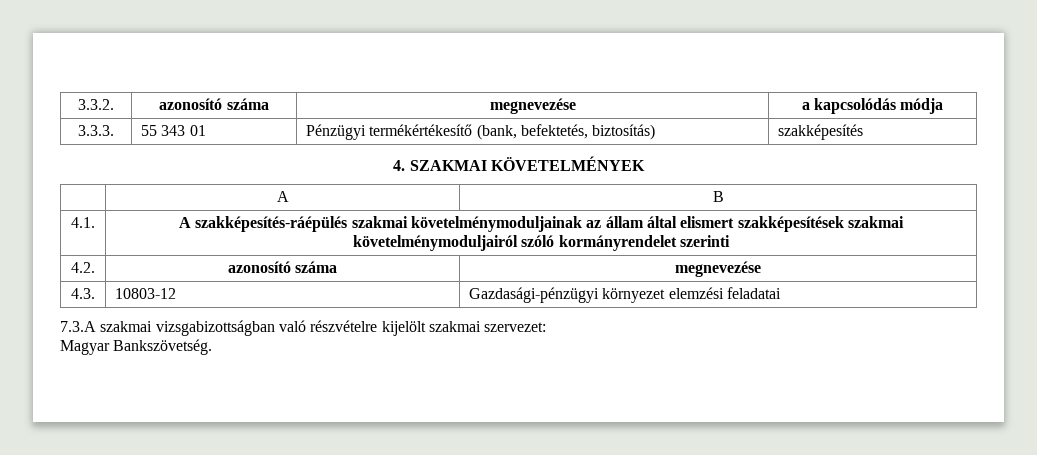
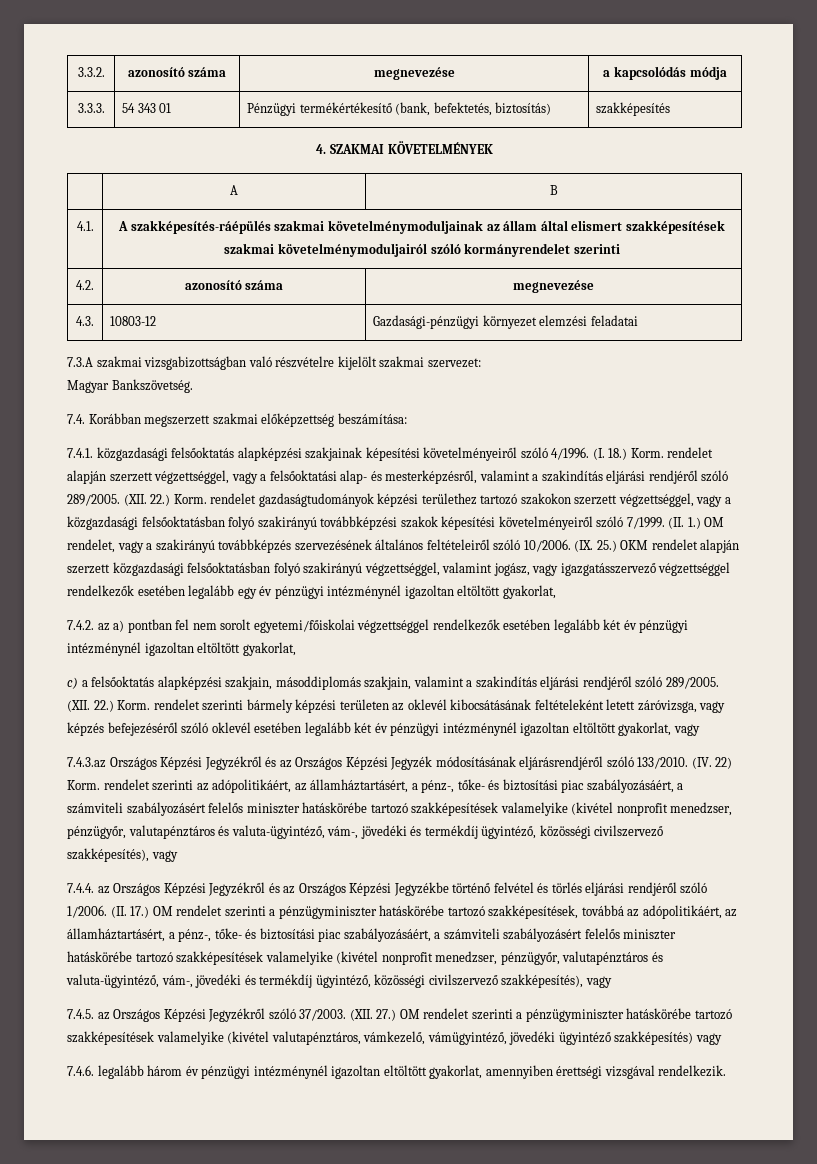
- 3.3.3. | 55 343 01 | Pénzügyi termékértékesítő (bank, befektetés, biztosítás) | szakképesítés
+ 3.3.3. | 54 343 01 | Pénzügyi termékértékesítő (bank, befektetés, biztosítás) | szakképesítés
+ 7.4. Korábban megszerzett szakmai előképzettség beszámítása:
+ 7.4.1. közgazdasági felsőoktatás alapképzési szakjainak képesítési követelményeiről szóló 4/1996. (I. 18.) Korm. rendelet alapján szerzett végzettséggel, vagy a felsőoktatási alap- és mesterképzésről, valamint a szakindítás eljárási rendjéről szóló 289/2005. (XII. 22.) Korm. rendelet gazdaságtudományok képzési területhez tartozó szakokon szerzett végzettséggel, vagy a közgazdasági felsőoktatásban folyó szakirányú továbbképzési szakok képesítési követelményeiről szóló 7/1999. (II. 1.) OM rendelet, vagy a szakirányú továbbképzés szervezésének általános feltételeiről szóló 10/2006. (IX. 25.) OKM rendelet alapján szerzett közgazdasági felsőoktatásban folyó szakirányú végzettséggel, valamint jogász, vagy igazgatásszervező végzettséggel rendelkezők esetében legalább egy év pénzügyi intézménynél igazoltan eltöltött gyakorlat,
+ 7.4.2. az a) pontban fel nem sorolt egyetemi/főiskolai végzettséggel rendelkezők esetében legalább két év pénzügyi intézménynél igazoltan eltöltött gyakorlat,
+ c) a felsőoktatás alapképzési szakjain, másoddiplomás szakjain, valamint a szakindítás eljárási rendjéről szóló 289/2005. (XII. 22.) Korm. rendelet szerinti bármely képzési területen az oklevél kibocsátásának feltételeként letett záróvizsga, vagy képzés befejezéséről szóló oklevél esetében legalább két év pénzügyi intézménynél igazoltan eltöltött gyakorlat, vagy
+ 7.4.3.az Országos Képzési Jegyzékről és az Országos Képzési Jegyzék módosításának eljárásrendjéről szóló 133/2010. (IV. 22) Korm. rendelet szerinti az adópolitikáért, az államháztartásért, a pénz-, tőke- és biztosítási piac szabályozásáért, a számviteli szabályozásért felelős miniszter hatáskörébe tartozó szakképesítések valamelyike (kivétel nonprofit menedzser, pénzügyőr, valutapénztáros és valuta-ügyintéző, vám-, jövedéki és termékdíj ügyintéző, közösségi civilszervező szakképesítés), vagy
+ 7.4.4. az Országos Képzési Jegyzékről és az Országos Képzési Jegyzékbe történő felvétel és törlés eljárási rendjéről szóló 1/2006. (II. 17.) OM rendelet szerinti a pénzügyminiszter hatáskörébe tartozó szakképesítések, továbbá az adópolitikáért, az államháztartásért, a pénz-, tőke- és biztosítási piac szabályozásáért, a számviteli szabályozásért felelős miniszter hatáskörébe tartozó szakképesítések valamelyike (kivétel nonprofit menedzser, pénzügyőr, valutapénztáros és valuta-ügyintéző, vám-, jövedéki és termékdíj ügyintéző, közösségi civilszervező szakképesítés), vagy
+ 7.4.5. az Országos Képzési Jegyzékről szóló 37/2003. (XII. 27.) OM rendelet szerinti a pénzügyminiszter hatáskörébe tartozó szakképesítések valamelyike (kivétel valutapénztáros, vámkezelő, vámügyintéző, jövedéki ügyintéző szakképesítés) vagy
+ 7.4.6. legalább három év pénzügyi intézménynél igazoltan eltöltött gyakorlat, amennyiben érettségi vizsgával rendelkezik.

